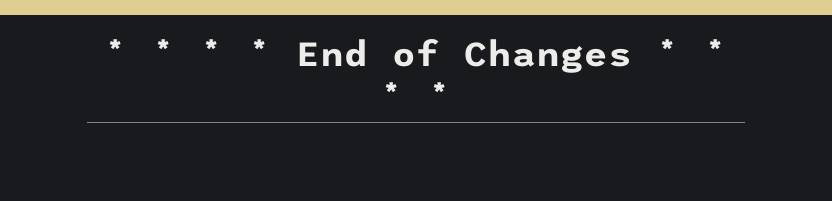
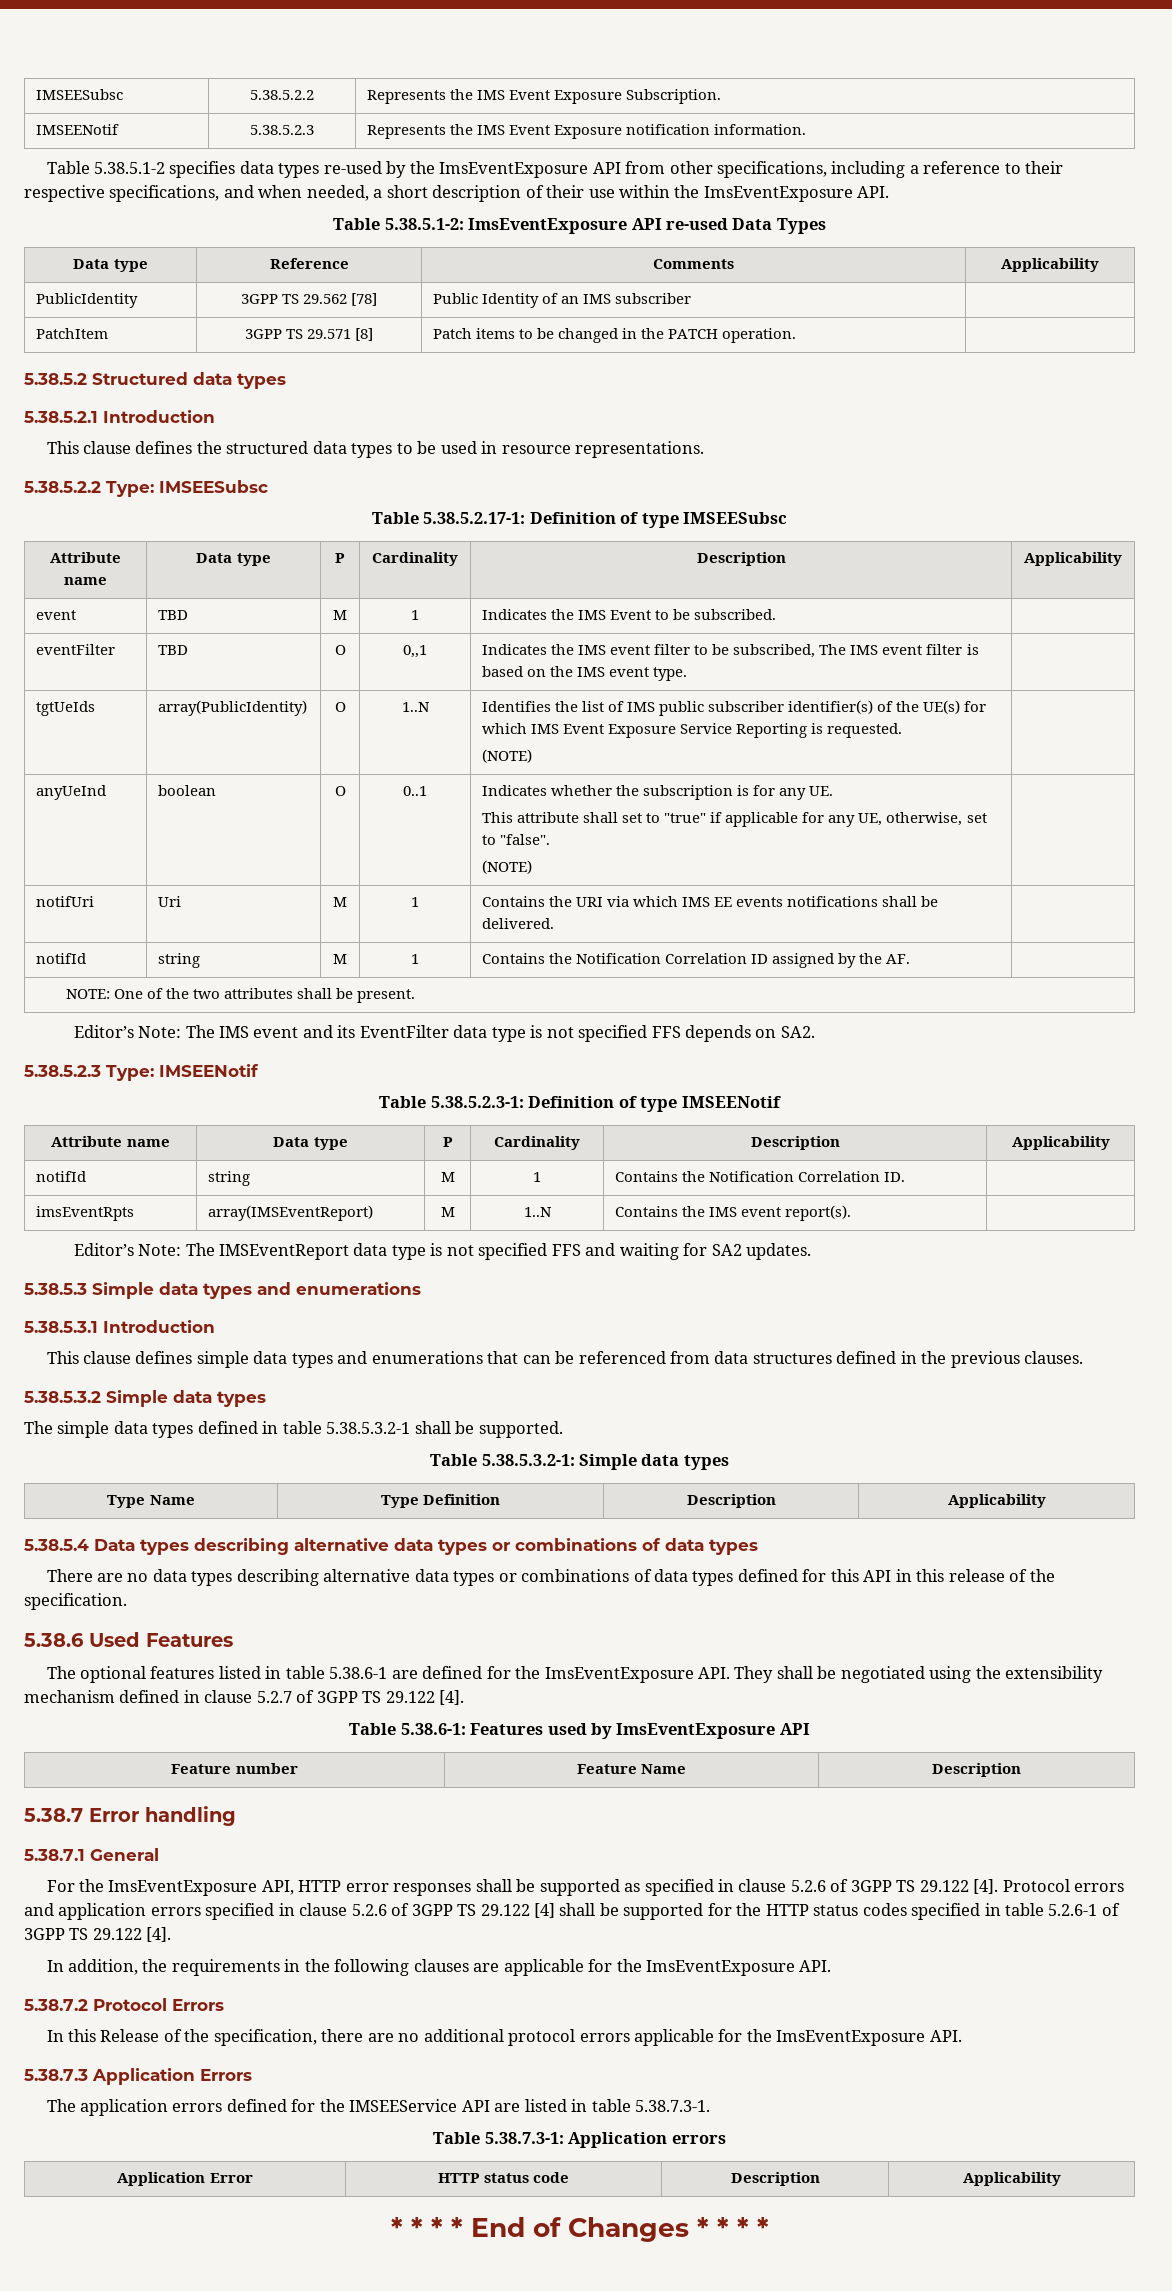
+ IMSEESubsc | 5.38.5.2.2 | Represents the IMS Event Exposure Subscription.
+ IMSEENotif | 5.38.5.2.3 | Represents the IMS Event Exposure notification information.
+ Table 5.38.5.1-2 specifies data types re-used by the ImsEventExposure API from other specifications, including a reference to their respective specifications, and when needed, a short description of their use within the ImsEventExposure API.
+ Table 5.38.5.1-2: ImsEventExposure API re-used Data Types
+ Data type | Reference | Comments | Applicability
+ PublicIdentity | 3GPP TS 29.562 [78] | Public Identity of an IMS subscriber |
+ PatchItem | 3GPP TS 29.571 [8] | Patch items to be changed in the PATCH operation. |
+ 5.38.5.2 Structured data types
+ 5.38.5.2.1 Introduction
+ This clause defines the structured data types to be used in resource representations.
+ 5.38.5.2.2 Type: IMSEESubsc
+ Table 5.38.5.2.17-1: Definition of type IMSEESubsc
+ Attribute name | Data type | P | Cardinality | Description | Applicability
+ event | TBD | M | 1 | Indicates the IMS Event to be subscribed. |
+ eventFilter | TBD | O | 0,,1 | Indicates the IMS event filter to be subscribed, The IMS event filter is based on the IMS event type. |
+ tgtUeIds | array(PublicIdentity) | O | 1..N | Identifies the list of IMS public subscriber identifier(s) of the UE(s) for which IMS Event Exposure Service Reporting is requested.
+ (NOTE) |
+ anyUeInd | boolean | O | 0..1 | Indicates whether the subscription is for any UE.
+ This attribute shall set to "true" if applicable for any UE, otherwise, set to "false".
+ (NOTE) |
+ notifUri | Uri | M | 1 | Contains the URI via which IMS EE events notifications shall be delivered. |
+ notifId | string | M | 1 | Contains the Notification Correlation ID assigned by the AF. |
+ NOTE: One of the two attributes shall be present.
+ Editor’s Note: The IMS event and its EventFilter data type is not specified FFS depends on SA2.
+ 5.38.5.2.3 Type: IMSEENotif
+ Table 5.38.5.2.3-1: Definition of type IMSEENotif
+ Attribute name | Data type | P | Cardinality | Description | Applicability
+ notifId | string | M | 1 | Contains the Notification Correlation ID. |
+ imsEventRpts | array(IMSEventReport) | M | 1..N | Contains the IMS event report(s). |
+ Editor’s Note: The IMSEventReport data type is not specified FFS and waiting for SA2 updates.
+ 5.38.5.3 Simple data types and enumerations
+ 5.38.5.3.1 Introduction
+ This clause defines simple data types and enumerations that can be referenced from data structures defined in the previous clauses.
+ 5.38.5.3.2 Simple data types
+ The simple data types defined in table 5.38.5.3.2-1 shall be supported.
+ Table 5.38.5.3.2-1: Simple data types
+ Type Name | Type Definition | Description | Applicability
+ 5.38.5.4 Data types describing alternative data types or combinations of data types
+ There are no data types describing alternative data types or combinations of data types defined for this API in this release of the specification.
+ 5.38.6 Used Features
+ The optional features listed in table 5.38.6-1 are defined for the ImsEventExposure API. They shall be negotiated using the extensibility mechanism defined in clause 5.2.7 of 3GPP TS 29.122 [4].
+ Table 5.38.6-1: Features used by ImsEventExposure API
+ Feature number | Feature Name | Description
+ 5.38.7 Error handling
+ 5.38.7.1 General
+ For the ImsEventExposure API, HTTP error responses shall be supported as specified in clause 5.2.6 of 3GPP TS 29.122 [4]. Protocol errors and application errors specified in clause 5.2.6 of 3GPP TS 29.122 [4] shall be supported for the HTTP status codes specified in table 5.2.6-1 of 3GPP TS 29.122 [4].
+ In addition, the requirements in the following clauses are applicable for the ImsEventExposure API.
+ 5.38.7.2 Protocol Errors
+ In this Release of the specification, there are no additional protocol errors applicable for the ImsEventExposure API.
+ 5.38.7.3 Application Errors
+ The application errors defined for the IMSEEService API are listed in table 5.38.7.3-1.
+ Table 5.38.7.3-1: Application errors
+ Application Error | HTTP status code | Description | Applicability

